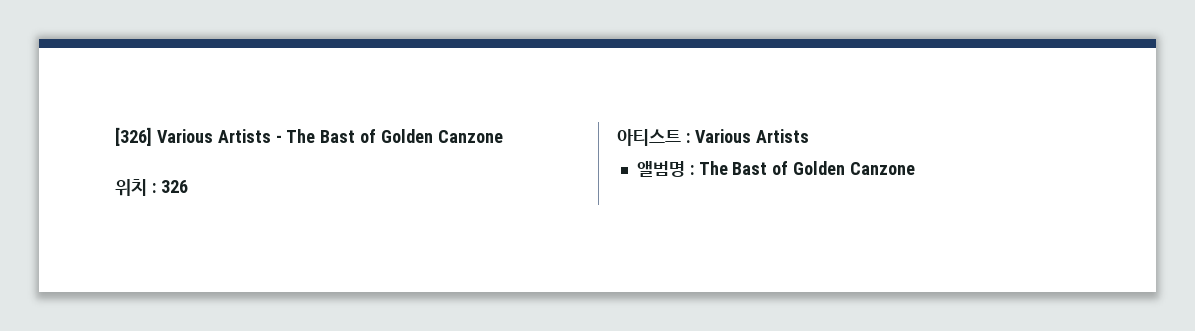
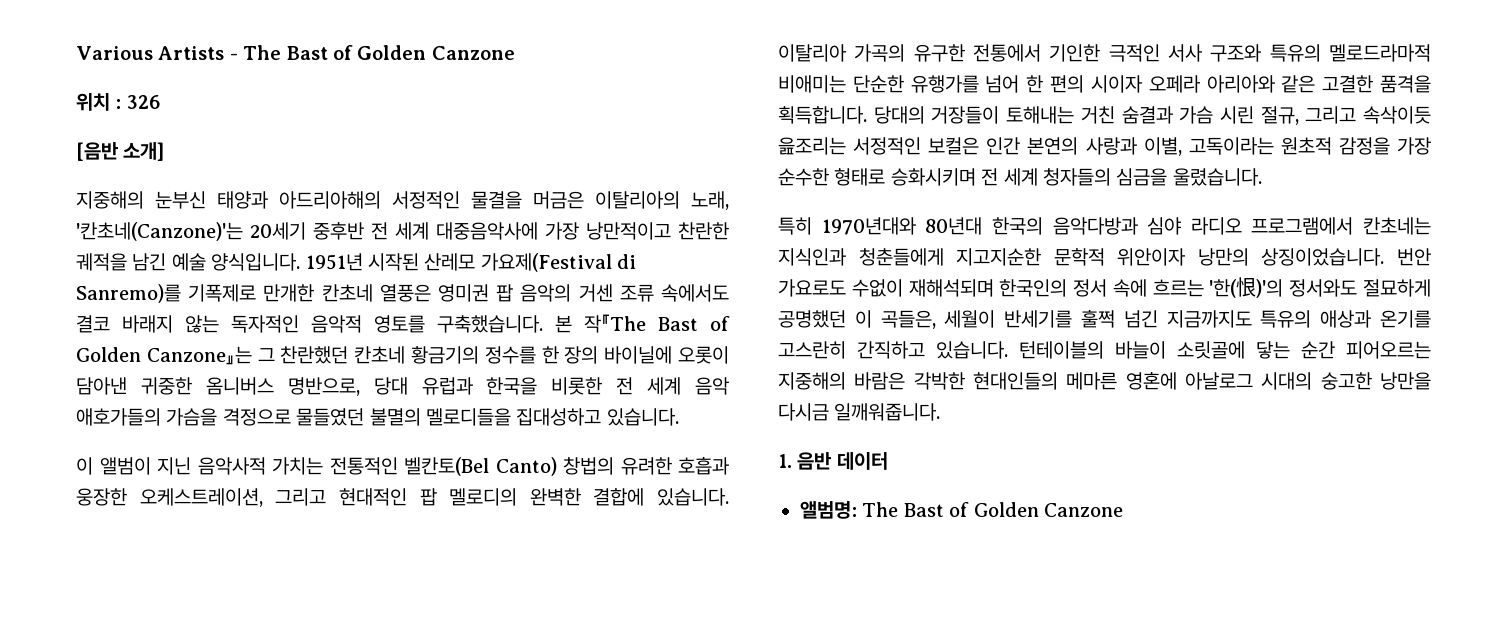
- [326] Various Artists - The Bast of Golden Canzone
+ Various Artists - The Bast of Golden Canzone
- 아티스트 : Various Artists
- 앨범명 : The Bast of Golden Canzone
+ [음반 소개]
+ 지중해의 눈부신 태양과 아드리아해의 서정적인 물결을 머금은 이탈리아의 노래, '칸초네(Canzone)'는 20세기 중후반 전 세계 대중음악사에 가장 낭만적이고 찬란한 궤적을 남긴 예술 양식입니다. 1951년 시작된 산레모 가요제(Festival di Sanremo)를 기폭제로 만개한 칸초네 열풍은 영미권 팝 음악의 거센 조류 속에서도 결코 바래지 않는 독자적인 음악적 영토를 구축했습니다. 본 작『The Bast of Golden Canzone』는 그 찬란했던 칸초네 황금기의 정수를 한 장의 바이닐에 오롯이 담아낸 귀중한 옴니버스 명반으로, 당대 유럽과 한국을 비롯한 전 세계 음악 애호가들의 가슴을 격정으로 물들였던 불멸의 멜로디들을 집대성하고 있습니다.
+ 이 앨범이 지닌 음악사적 가치는 전통적인 벨칸토(Bel Canto) 창법의 유려한 호흡과 웅장한 오케스트레이션, 그리고 현대적인 팝 멜로디의 완벽한 결합에 있습니다. 이탈리아 가곡의 유구한 전통에서 기인한 극적인 서사 구조와 특유의 멜로드라마적 비애미는 단순한 유행가를 넘어 한 편의 시이자 오페라 아리아와 같은 고결한 품격을 획득합니다. 당대의 거장들이 토해내는 거친 숨결과 가슴 시린 절규, 그리고 속삭이듯 읊조리는 서정적인 보컬은 인간 본연의 사랑과 이별, 고독이라는 원초적 감정을 가장 순수한 형태로 승화시키며 전 세계 청자들의 심금을 울렸습니다.
+ 특히 1970년대와 80년대 한국의 음악다방과 심야 라디오 프로그램에서 칸초네는 지식인과 청춘들에게 지고지순한 문학적 위안이자 낭만의 상징이었습니다. 번안 가요로도 수없이 재해석되며 한국인의 정서 속에 흐르는 '한(恨)'의 정서와도 절묘하게 공명했던 이 곡들은, 세월이 반세기를 훌쩍 넘긴 지금까지도 특유의 애상과 온기를 고스란히 간직하고 있습니다. 턴테이블의 바늘이 소릿골에 닿는 순간 피어오르는 지중해의 바람은 각박한 현대인들의 메마른 영혼에 아날로그 시대의 숭고한 낭만을 다시금 일깨워줍니다.
+ 1. 음반 데이터
+ 앨범명: The Bast of Golden Canzone

